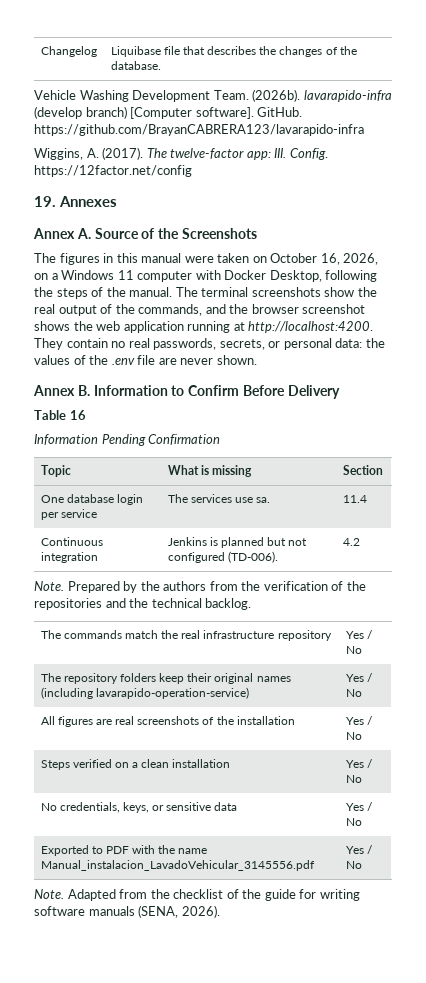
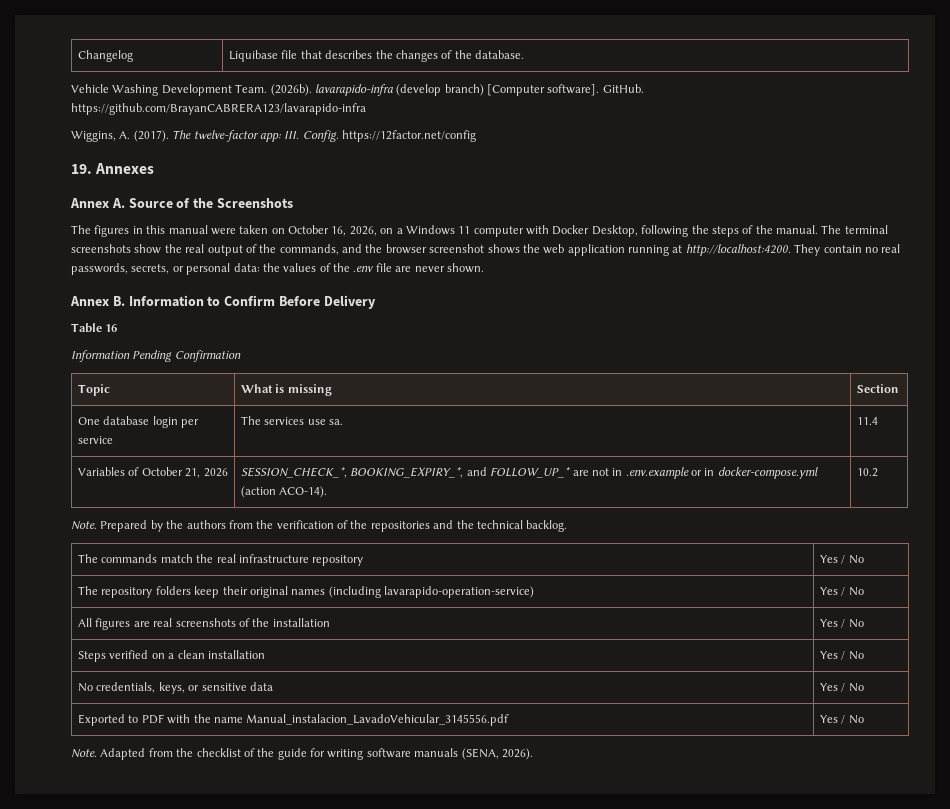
- Continuous integration | Jenkins is planned but not configured (TD-006). | 4.2
+ Variables of October 21, 2026 | SESSION_CHECK_*, BOOKING_EXPIRY_*, and FOLLOW_UP_* are not in .env.example or in docker-compose.yml (action ACO-14). | 10.2

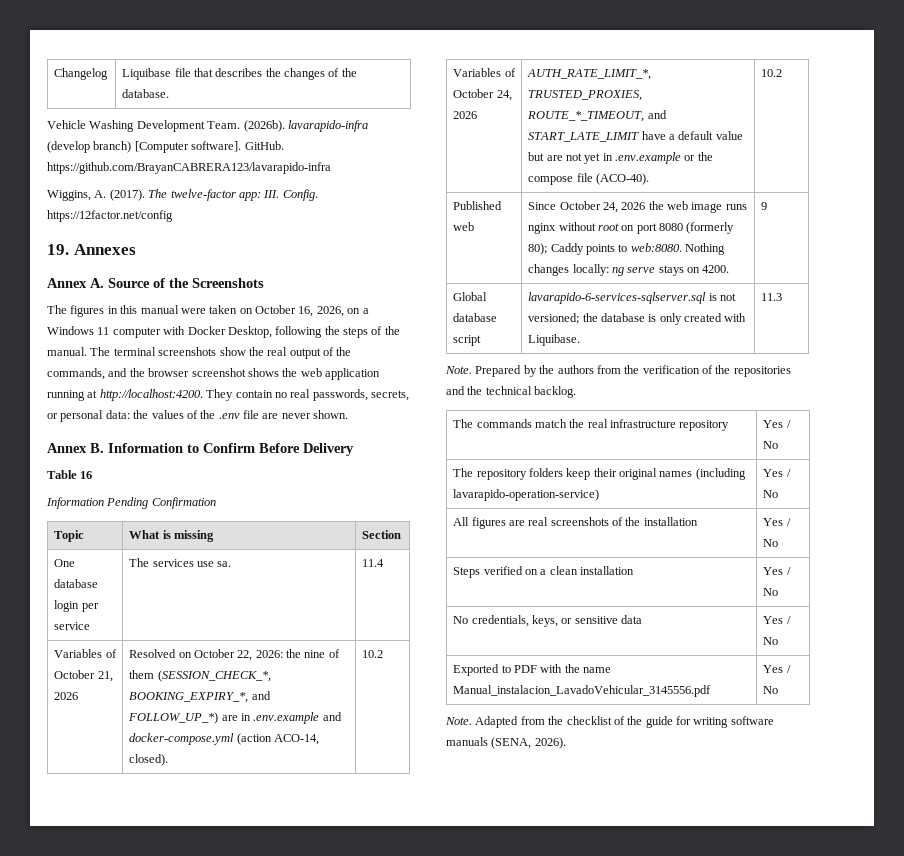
- Variables of October 21, 2026 | SESSION_CHECK_*, BOOKING_EXPIRY_*, and FOLLOW_UP_* are not in .env.example or in docker-compose.yml (action ACO-14). | 10.2
+ Variables of October 21, 2026 | Resolved on October 22, 2026: the nine of them (SESSION_CHECK_*, BOOKING_EXPIRY_*, and FOLLOW_UP_*) are in .env.example and docker-compose.yml (action ACO-14, closed). | 10.2
+ Variables of October 24, 2026 | AUTH_RATE_LIMIT_*, TRUSTED_PROXIES, ROUTE_*_TIMEOUT, and START_LATE_LIMIT have a default value but are not yet in .env.example or the compose file (ACO-40). | 10.2
+ Published web | Since October 24, 2026 the web image runs nginx without root on port 8080 (formerly 80); Caddy points to web:8080. Nothing changes locally: ng serve stays on 4200. | 9
+ Global database script | lavarapido-6-services-sqlserver.sql is not versioned; the database is only created with Liquibase. | 11.3

